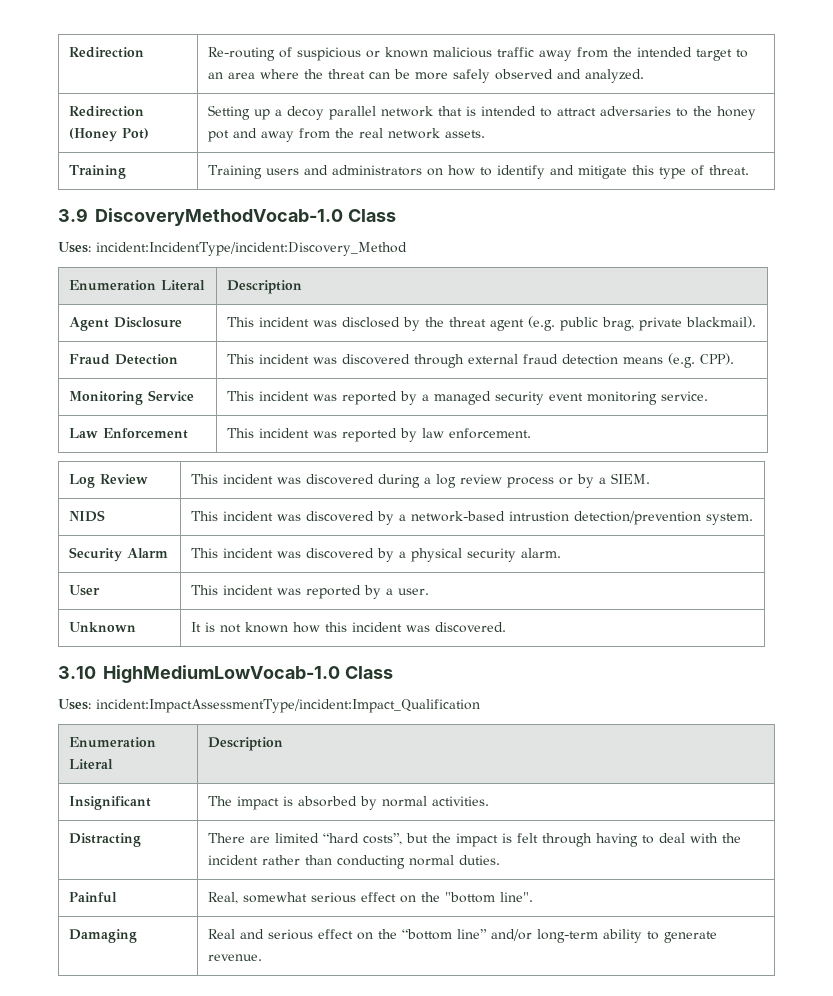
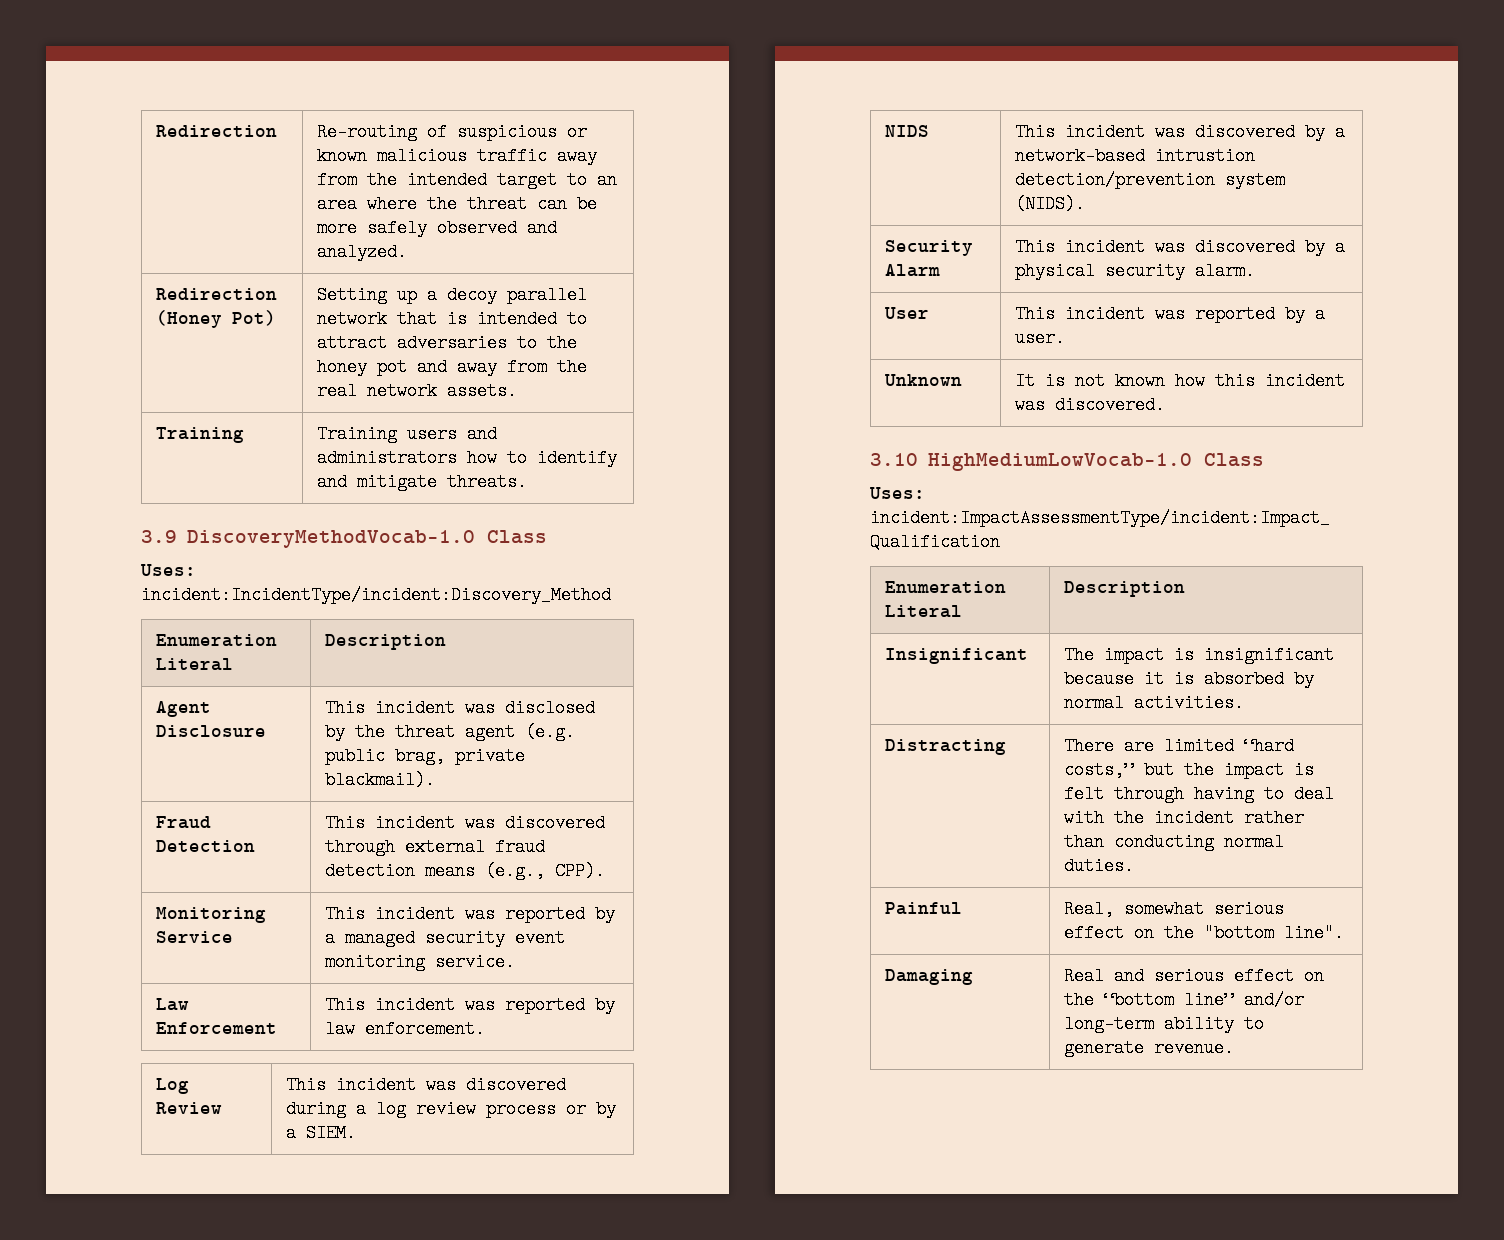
- Training | Training users and administrators on how to identify and mitigate this type of threat.
+ Training | Training users and administrators how to identify and mitigate threats.
- Fraud Detection | This incident was discovered through external fraud detection means (e.g. CPP).
+ Fraud Detection | This incident was discovered through external fraud detection means (e.g., CPP).
- NIDS | This incident was discovered by a network-based intrustion detection/prevention system.
+ NIDS | This incident was discovered by a network-based intrustion detection/prevention system (NIDS).
- Insignificant | The impact is absorbed by normal activities.
+ Insignificant | The impact is insignificant because it is absorbed by normal activities.
- Distracting | There are limited “hard costs”, but the impact is felt through having to deal with the incident rather than conducting normal duties.
+ Distracting | There are limited “hard costs,” but the impact is felt through having to deal with the incident rather than conducting normal duties.

